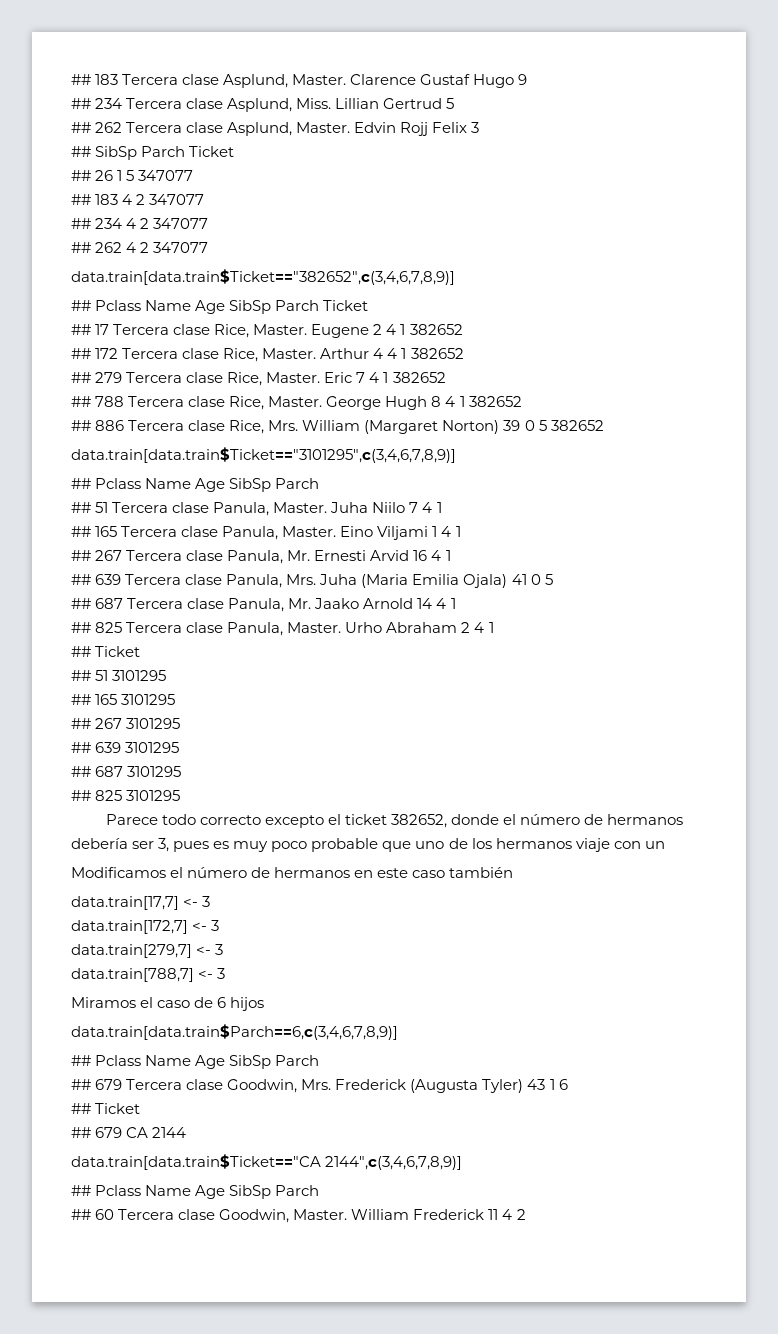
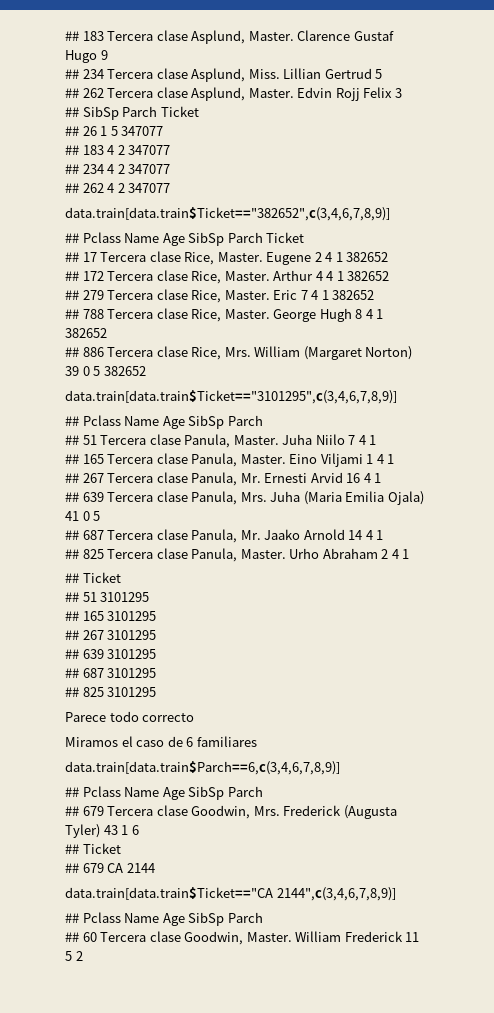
- Parece todo correcto excepto el ticket 382652, donde el número de hermanos debería ser 3, pues es muy poco probable que uno de los hermanos viaje con un
- Modificamos el número de hermanos en este caso también
- data.train[17,7] <- 3
- data.train[172,7] <- 3
- data.train[279,7] <- 3
- data.train[788,7] <- 3
+ Parece todo correcto
- Miramos el caso de 6 hijos
+ Miramos el caso de 6 familiares
- William Frederick 11 4 2
+ William Frederick 11 5 2

